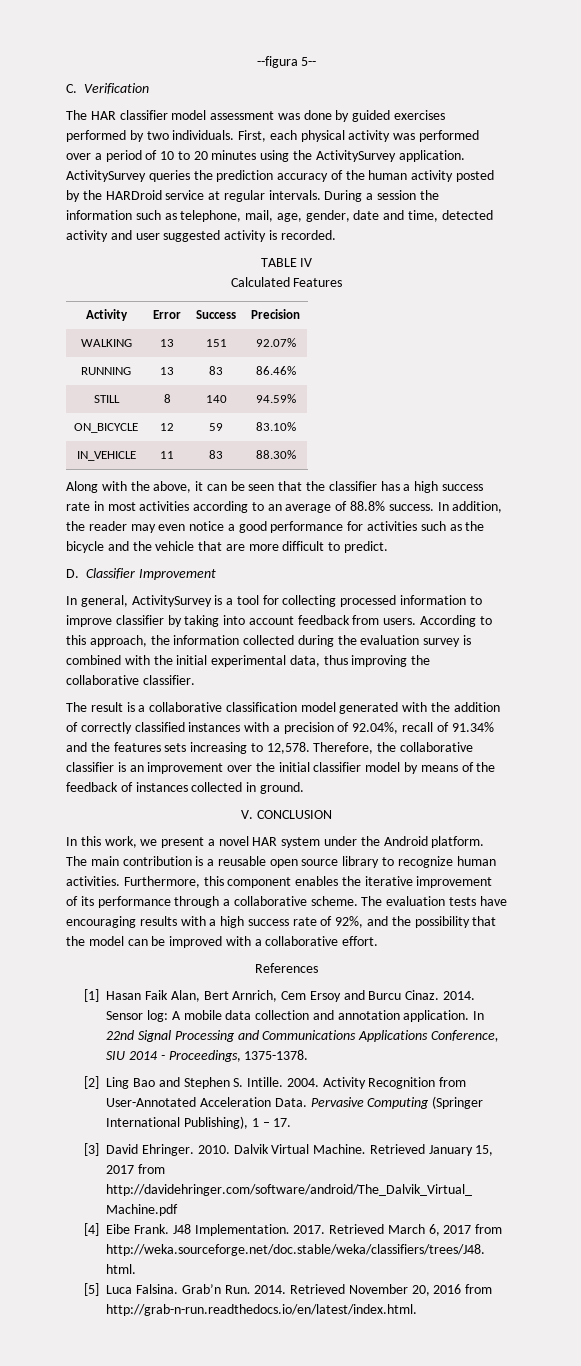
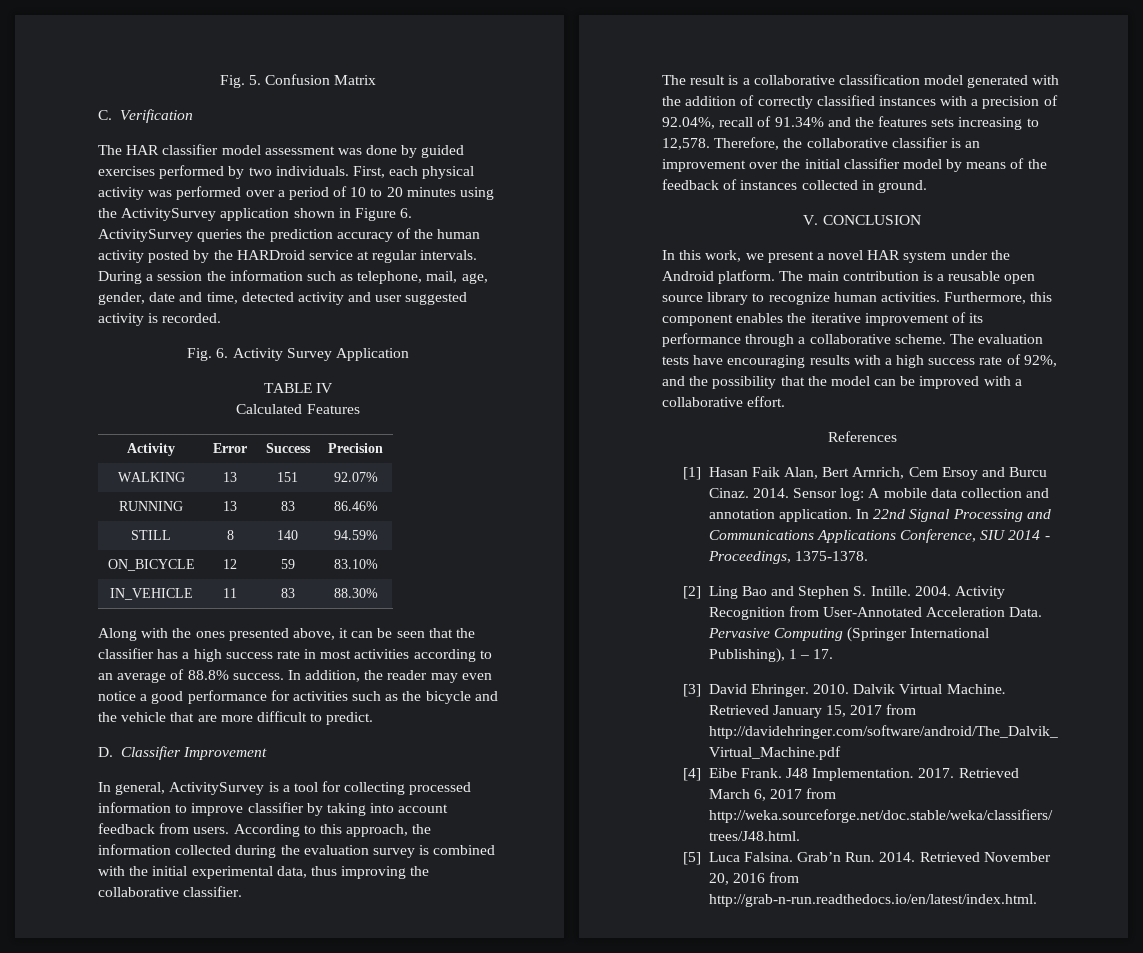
- --figura 5--
+ Fig. 5. Confusion Matrix
- First, each physical activity was performed over a period of 10 to 20 minutes using the ActivitySurvey application. ActivitySurvey queries the prediction accuracy of the human activity posted by the HARDroid service at regular intervals.
+ First, each physical activity was performed over a period of 10 to 20 minutes using the ActivitySurvey application shown in Figure 6. ActivitySurvey queries the prediction accuracy of the human activity posted by the HARDroid service at regular intervals.
+ Fig. 6. Activity Survey Application
- Along with the above, it can be seen that the classifier has a high success rate in most activities according to an average of 88.8% success.
+ Along with the ones presented above, it can be seen that the classifier has a high success rate in most activities according to an average of 88.8% success.

